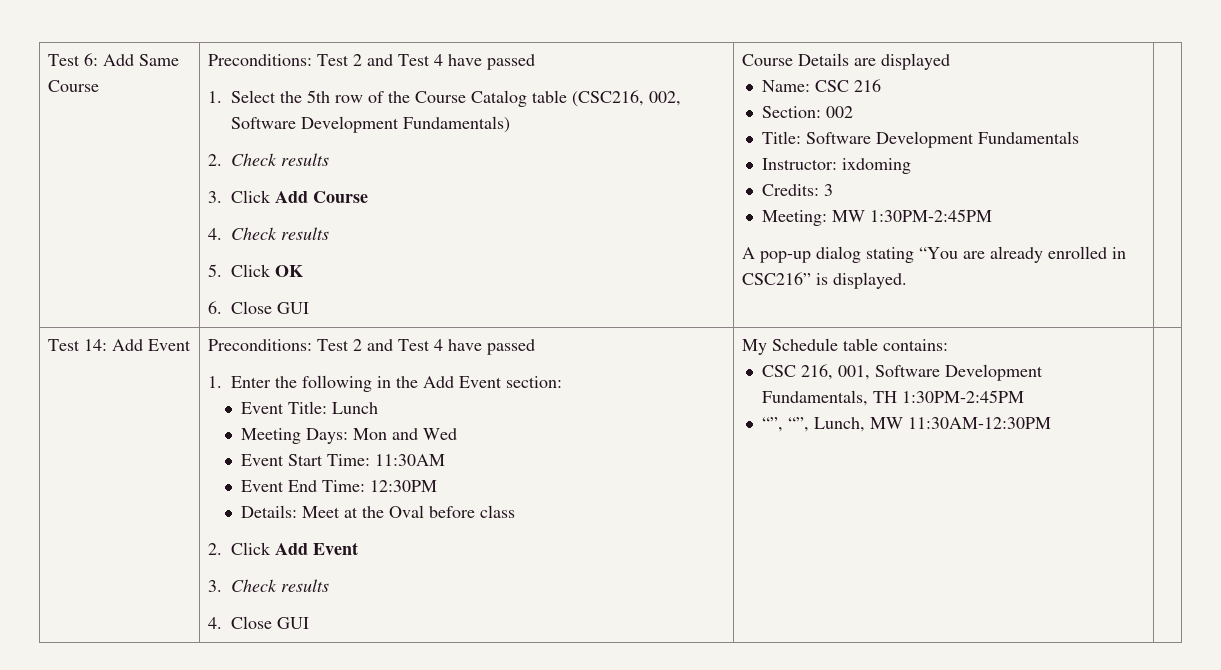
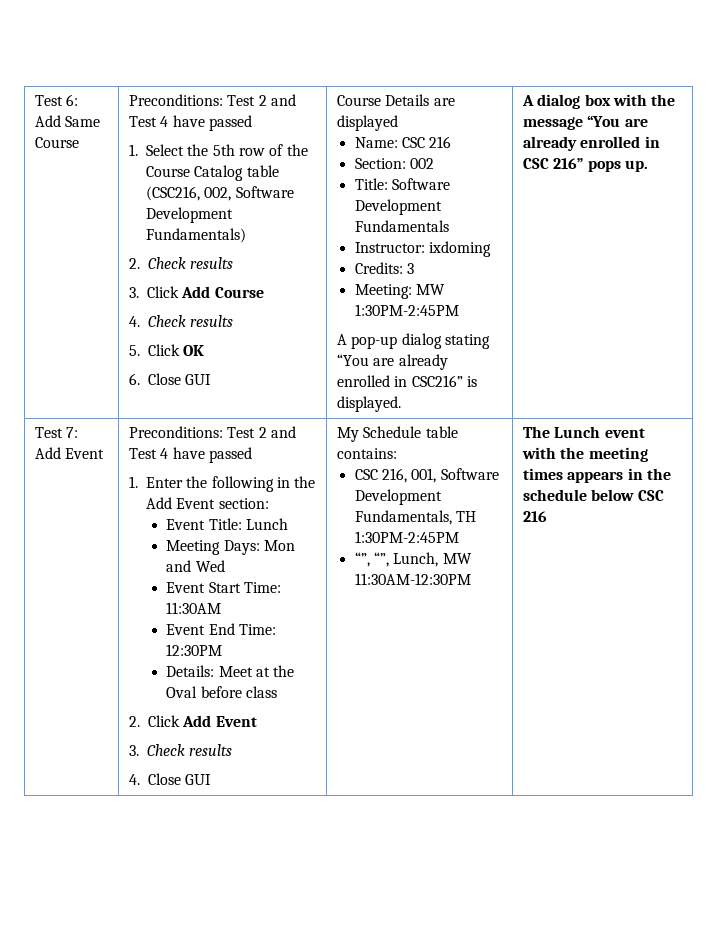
- Test 14: Add Event
+ A dialog box with the message “You are already enrolled in CSC 216” pops up.
+ Test 7: Add Event
+ The Lunch event with the meeting times appears in the schedule below CSC 216

